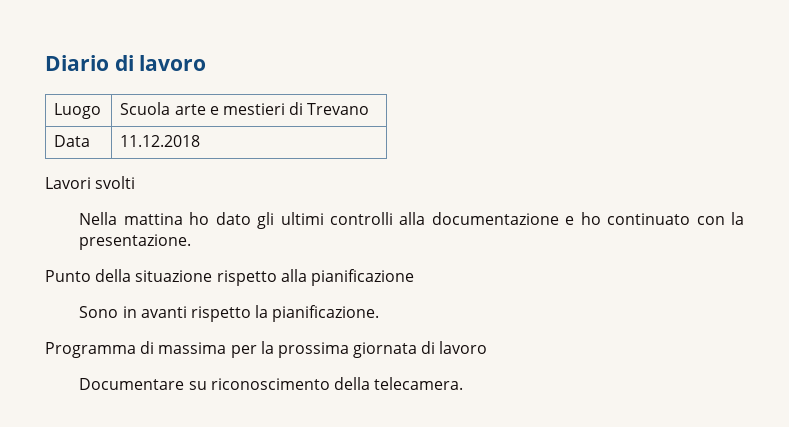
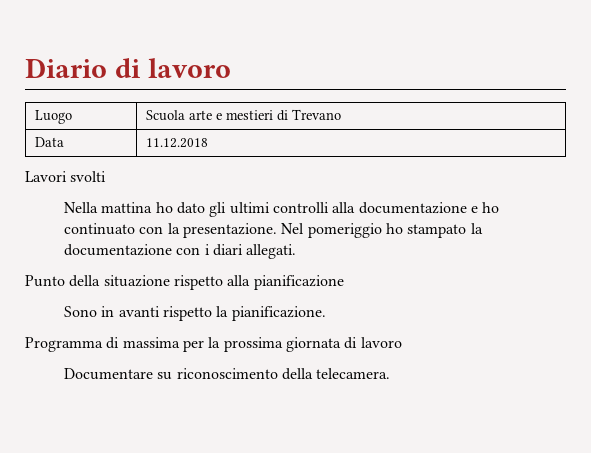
+ Nel pomeriggio ho stampato la documentazione con i diari allegati.

